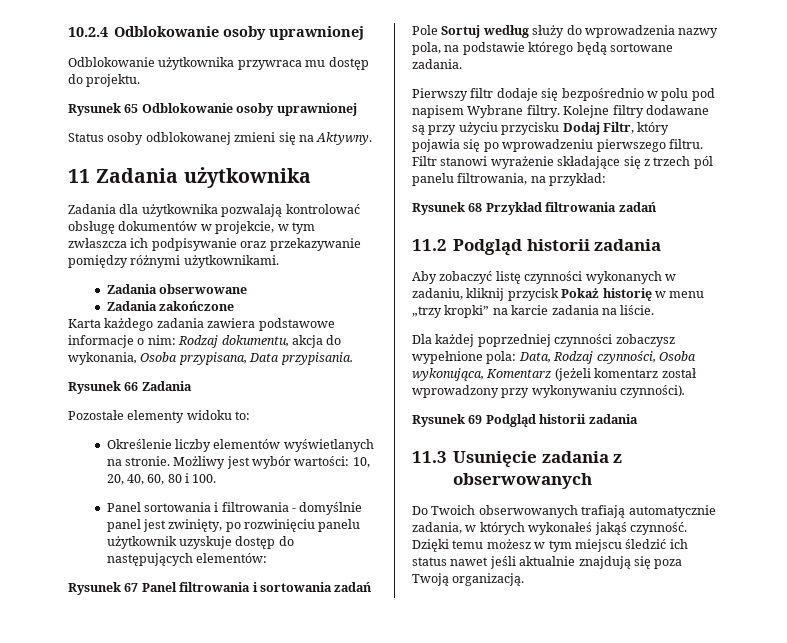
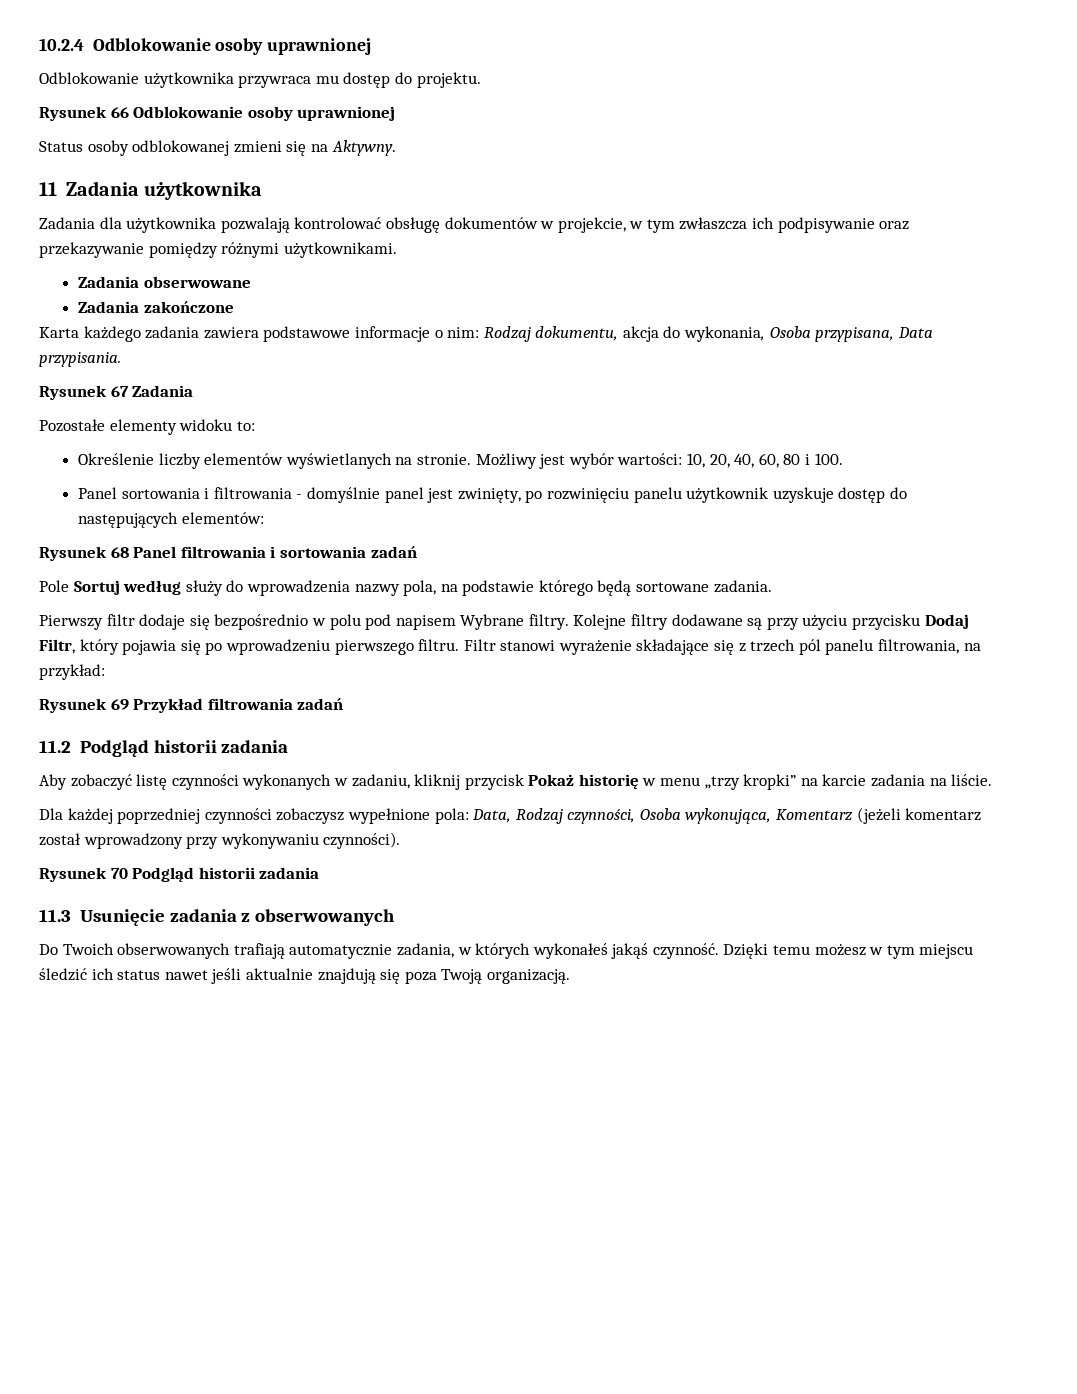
- Rysunek 65 Odblokowanie osoby uprawnionej
+ Rysunek 66 Odblokowanie osoby uprawnionej
- Rysunek 66 Zadania
+ Rysunek 67 Zadania
- Rysunek 67 Panel filtrowania i sortowania zadań
+ Rysunek 68 Panel filtrowania i sortowania zadań
- Rysunek 68 Przykład filtrowania zadań
+ Rysunek 69 Przykład filtrowania zadań
- Rysunek 69 Podgląd historii zadania
+ Rysunek 70 Podgląd historii zadania

